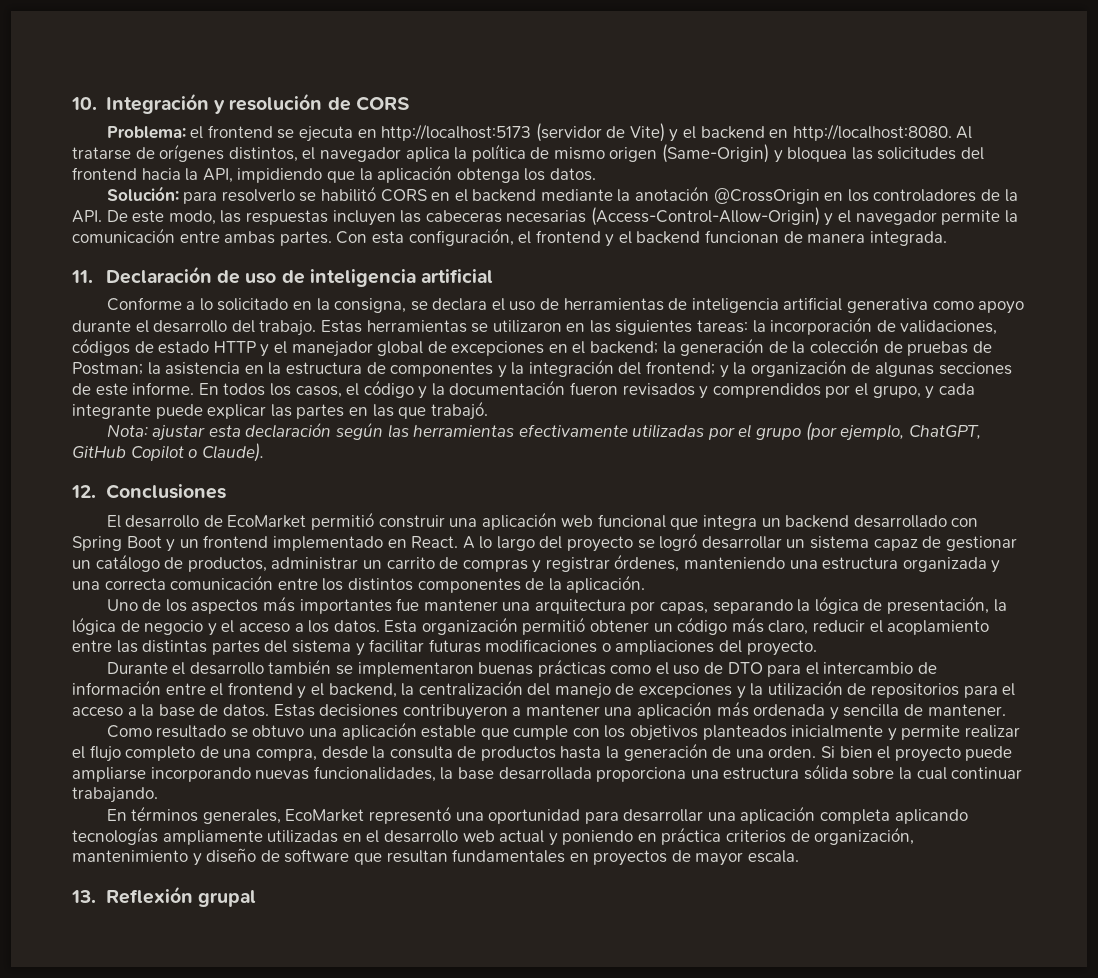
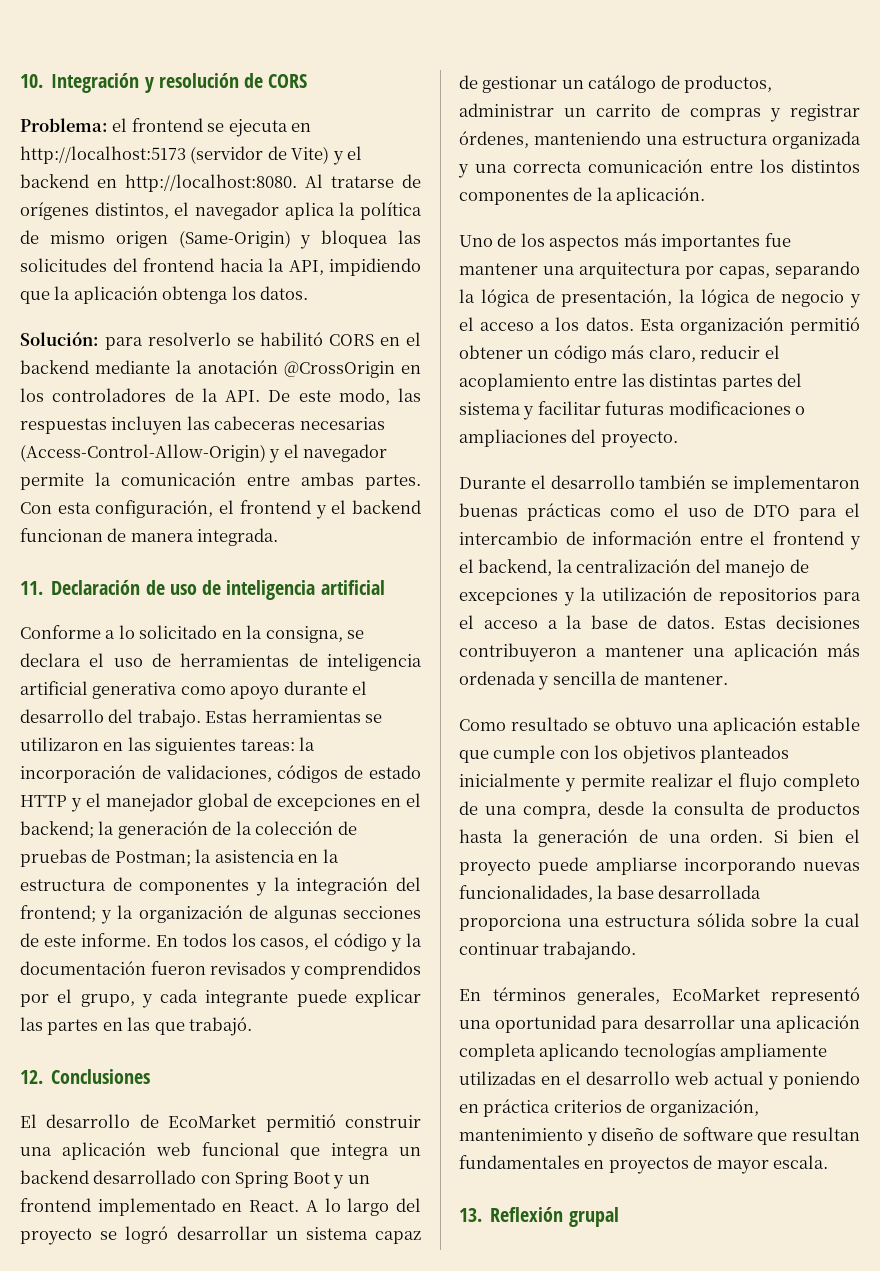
- Nota: ajustar esta declaración según las herramientas efectivamente utilizadas por el grupo (por ejemplo, ChatGPT, GitHub Copilot o Claude).

